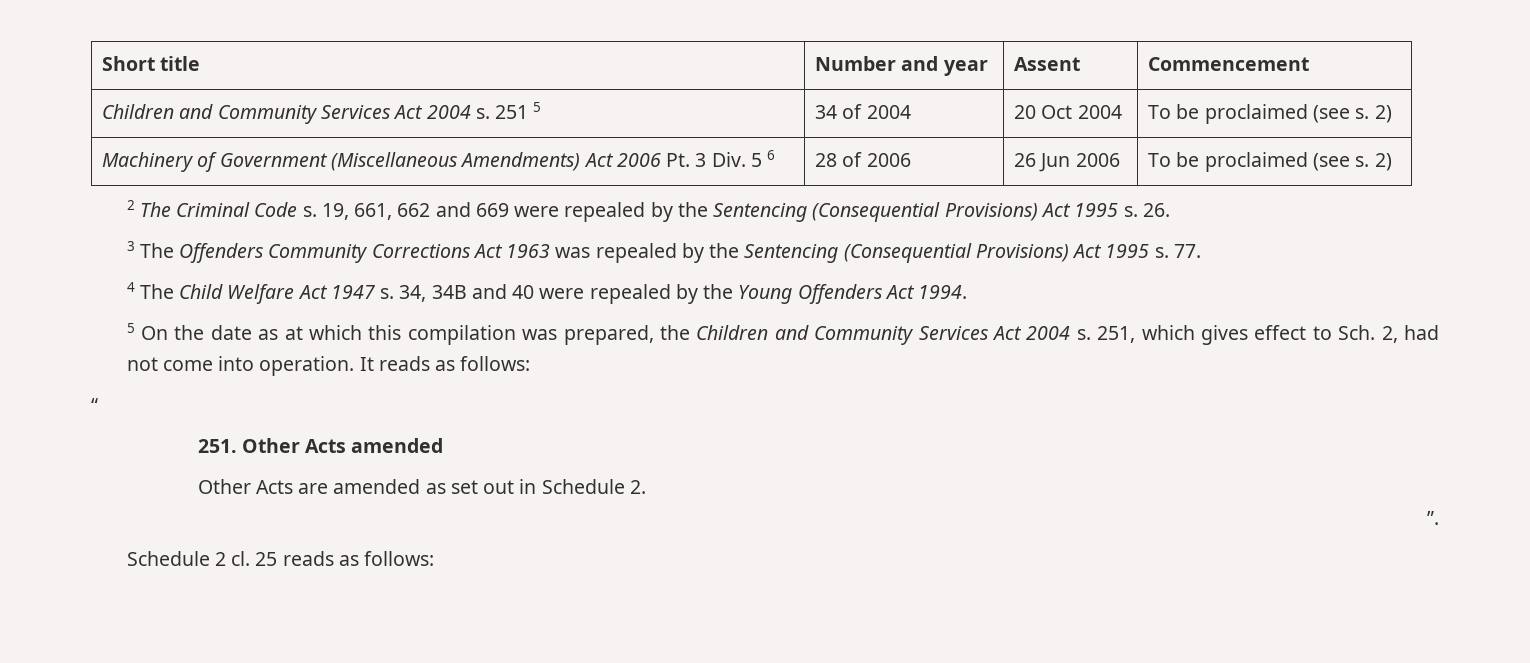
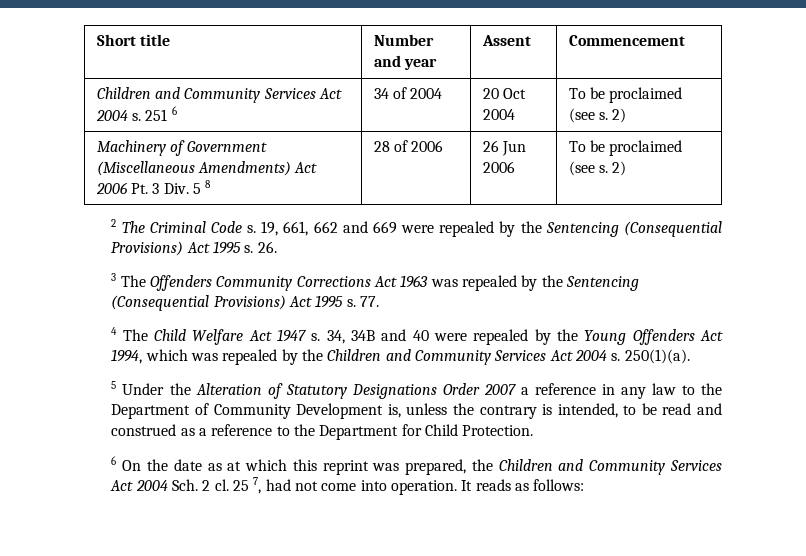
- Children and Community Services Act 2004 s. 251 5 | 34 of 2004 | 20 Oct 2004 | To be proclaimed (see s. 2)
+ Children and Community Services Act 2004 s. 251 6 | 34 of 2004 | 20 Oct 2004 | To be proclaimed (see s. 2)
- Machinery of Government (Miscellaneous Amendments) Act 2006 Pt. 3 Div. 5 6 | 28 of 2006 | 26 Jun 2006 | To be proclaimed (see s. 2)
+ Machinery of Government (Miscellaneous Amendments) Act 2006 Pt. 3 Div. 5 8 | 28 of 2006 | 26 Jun 2006 | To be proclaimed (see s. 2)
- 34, 34B and 40 were repealed by the Young Offenders Act 1994.
- 5 On the date as at which this compilation was prepared, the Children and Community Services Act 2004 s. 251, which gives effect to Sch. 2, had not come into operation.
+ 34, 34B and 40 were repealed by the Young Offenders Act 1994, which was repealed by the Children and Community Services Act 2004 s. 250(1)(a).
+ 5 Under the Alteration of Statutory Designations Order 2007 a reference in any law to the Department of Community Development is, unless the contrary is intended, to be read and construed as a reference to the Department for Child Protection.
+ 6 On the date as at which this reprint was prepared, the Children and Community Services Act 2004 Sch. 2 cl. 25 7, had not come into operation.
- “
- 251. Other Acts amended
- Other Acts are amended as set out in Schedule 2.
- ”.
- Schedule 2 cl. 25 reads as follows:

